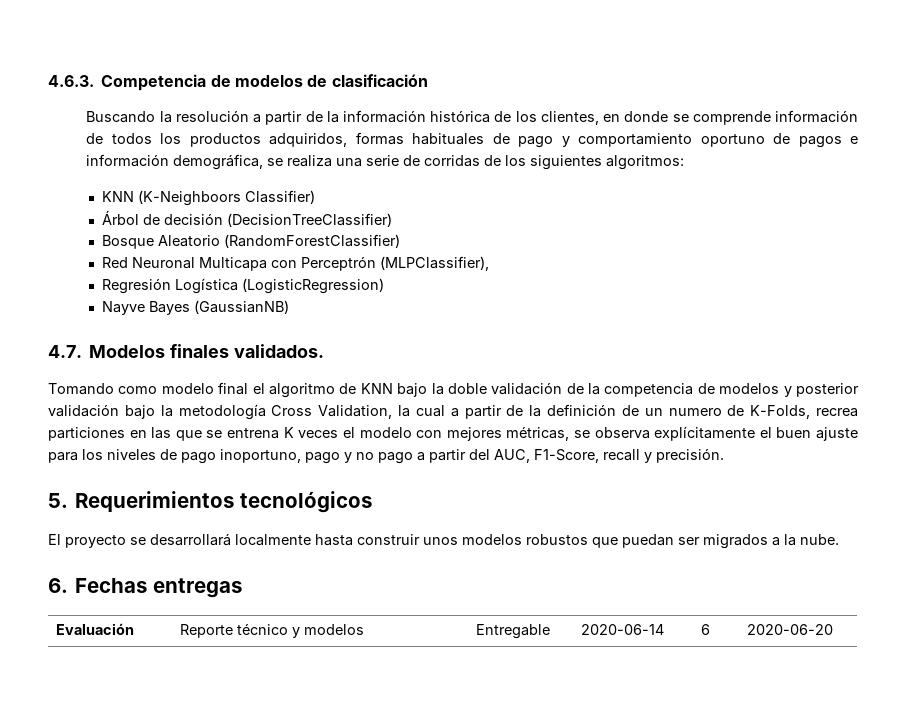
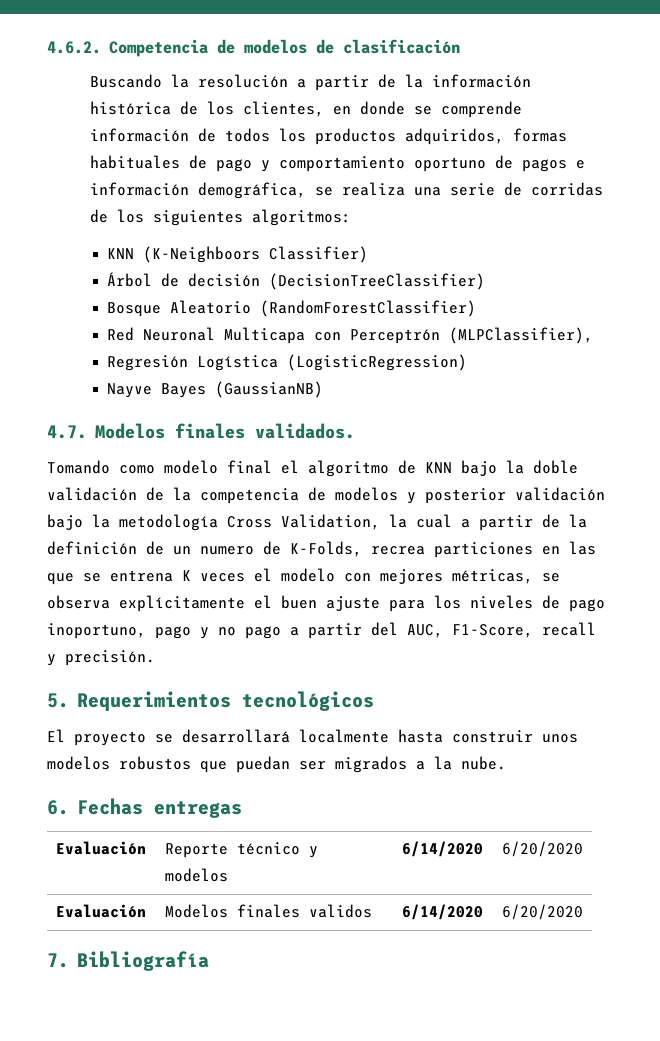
- 4.6.3. Competencia de modelos de clasificación
+ 4.6.2. Competencia de modelos de clasificación
- Evaluación | Reporte técnico y modelos | Entregable | 2020-06-14 | 6 | 2020-06-20
+ Evaluación | Reporte técnico y modelos | 6/14/2020 | 6/20/2020
+ Evaluación | Modelos finales validos | 6/14/2020 | 6/20/2020
+ 7. Bibliografía

